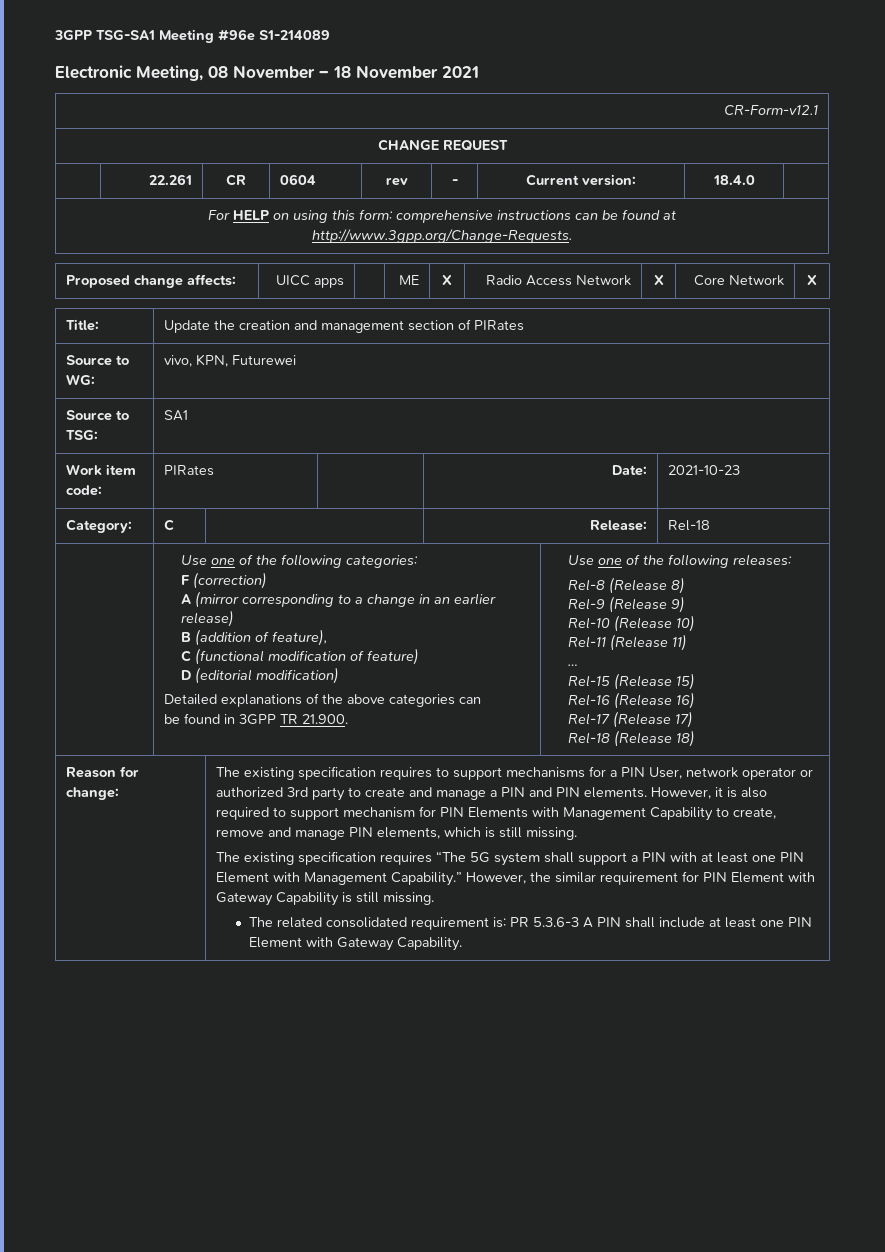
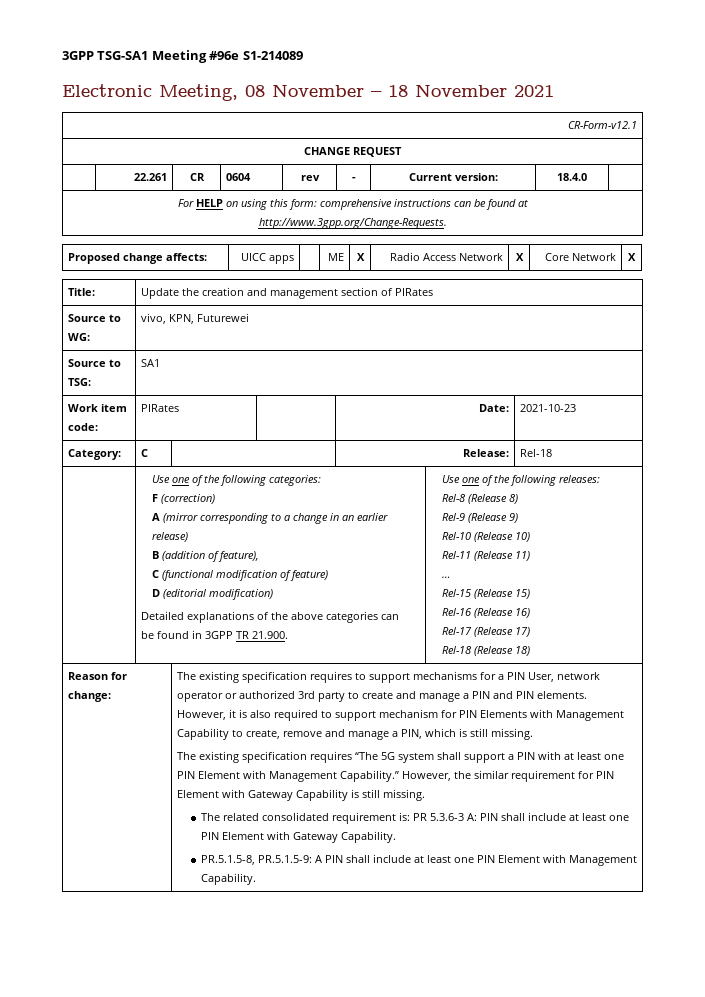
- However, it is also required to support mechanism for PIN Elements with Management Capability to create, remove and manage PIN elements, which is still missing.
+ However, it is also required to support mechanism for PIN Elements with Management Capability to create, remove and manage a PIN, which is still missing.
- The related consolidated requirement is: PR 5.3.6-3 A PIN shall include at least one PIN Element with Gateway Capability.
+ The related consolidated requirement is: PR 5.3.6-3 A: PIN shall include at least one PIN Element with Gateway Capability.
+ PR.5.1.5-8, PR.5.1.5-9: A PIN shall include at least one PIN Element with Management Capability.

